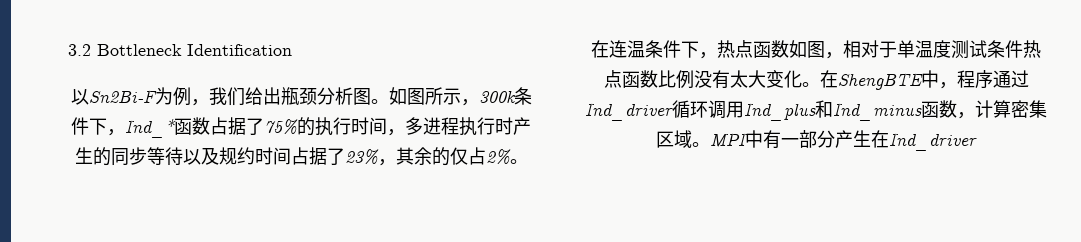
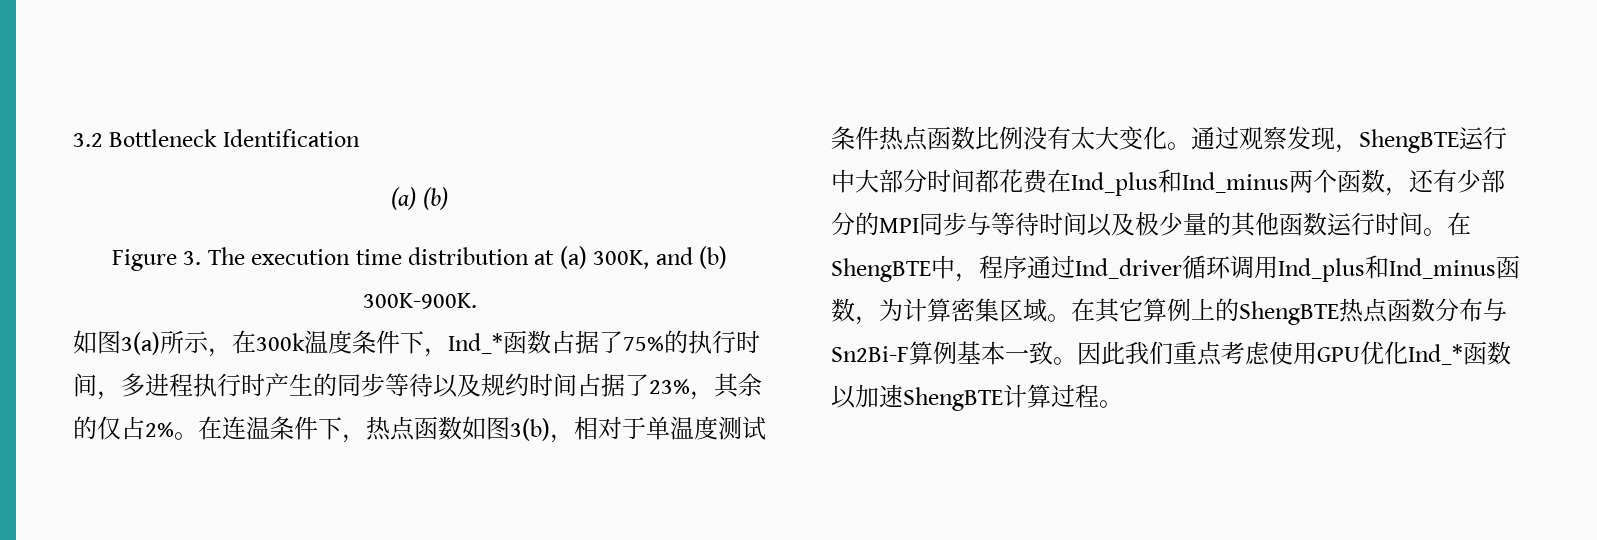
- 以Sn2Bi-F为例，我们给出瓶颈分析图。如图所示，300k条件下，Ind_*函数占据了75%的执行时间，多进程执行时产生的同步等待以及规约时间占据了23%，其余的仅占2%。
+ (a) (b)
+ Figure 3. The execution time distribution at (a) 300K, and (b) 300K-900K.
+ 如图3(a)所示，在300k温度条件下，Ind_*函数占据了75%的执行时间，多进程执行时产生的同步等待以及规约时间占据了23%，其余的仅占2%。
- 在连温条件下，热点函数如图，相对于单温度测试条件热点函数比例没有太大变化。
+ 在连温条件下，热点函数如图3(b)，相对于单温度测试条件热点函数比例没有太大变化。
+ 通过观察发现，ShengBTE运行中大部分时间都花费在Ind_plus和Ind_minus两个函数，还有少部分的MPI同步与等待时间以及极少量的其他函数运行时间。
- 在ShengBTE中，程序通过Ind_driver循环调用Ind_plus和Ind_minus函数，计算密集区域。
+ 在ShengBTE中，程序通过Ind_driver循环调用Ind_plus和Ind_minus函数，为计算密集区域。
- MPI中有一部分产生在Ind_driver
+ 在其它算例上的ShengBTE热点函数分布与Sn2Bi-F算例基本一致。因此我们重点考虑使用GPU优化Ind_*函数以加速ShengBTE计算过程。

